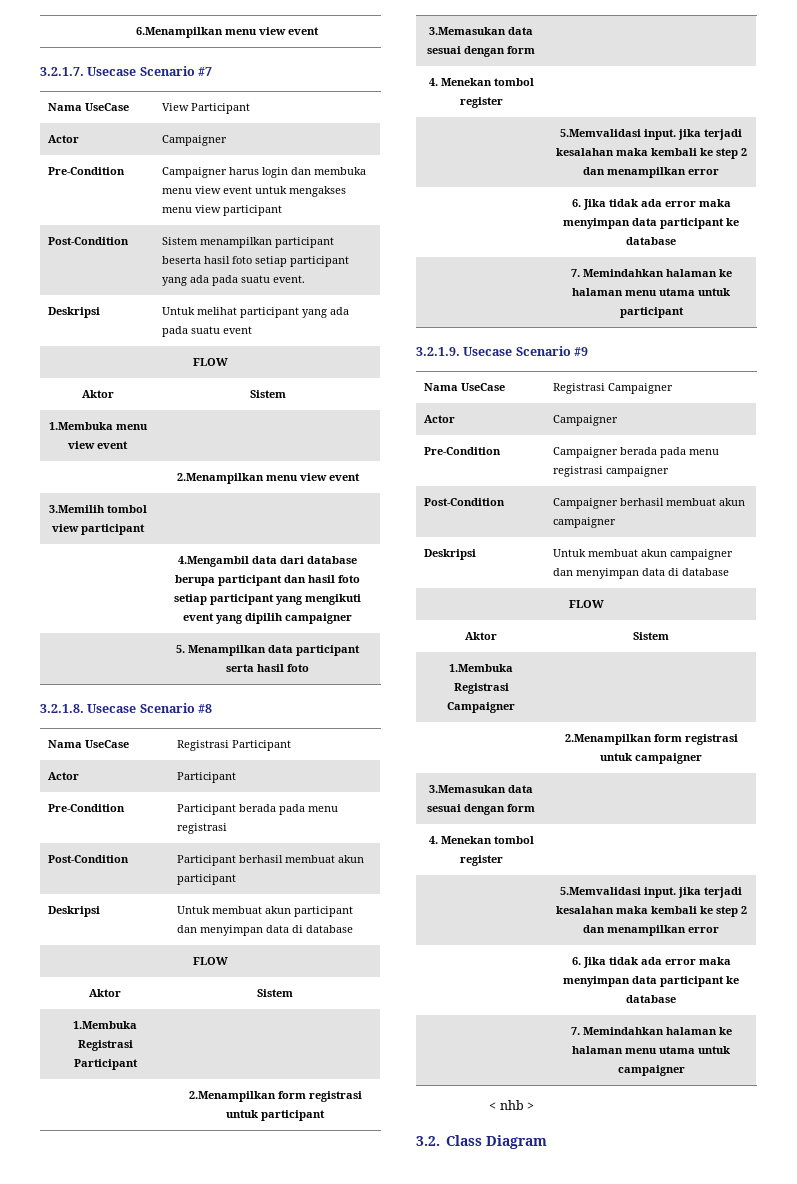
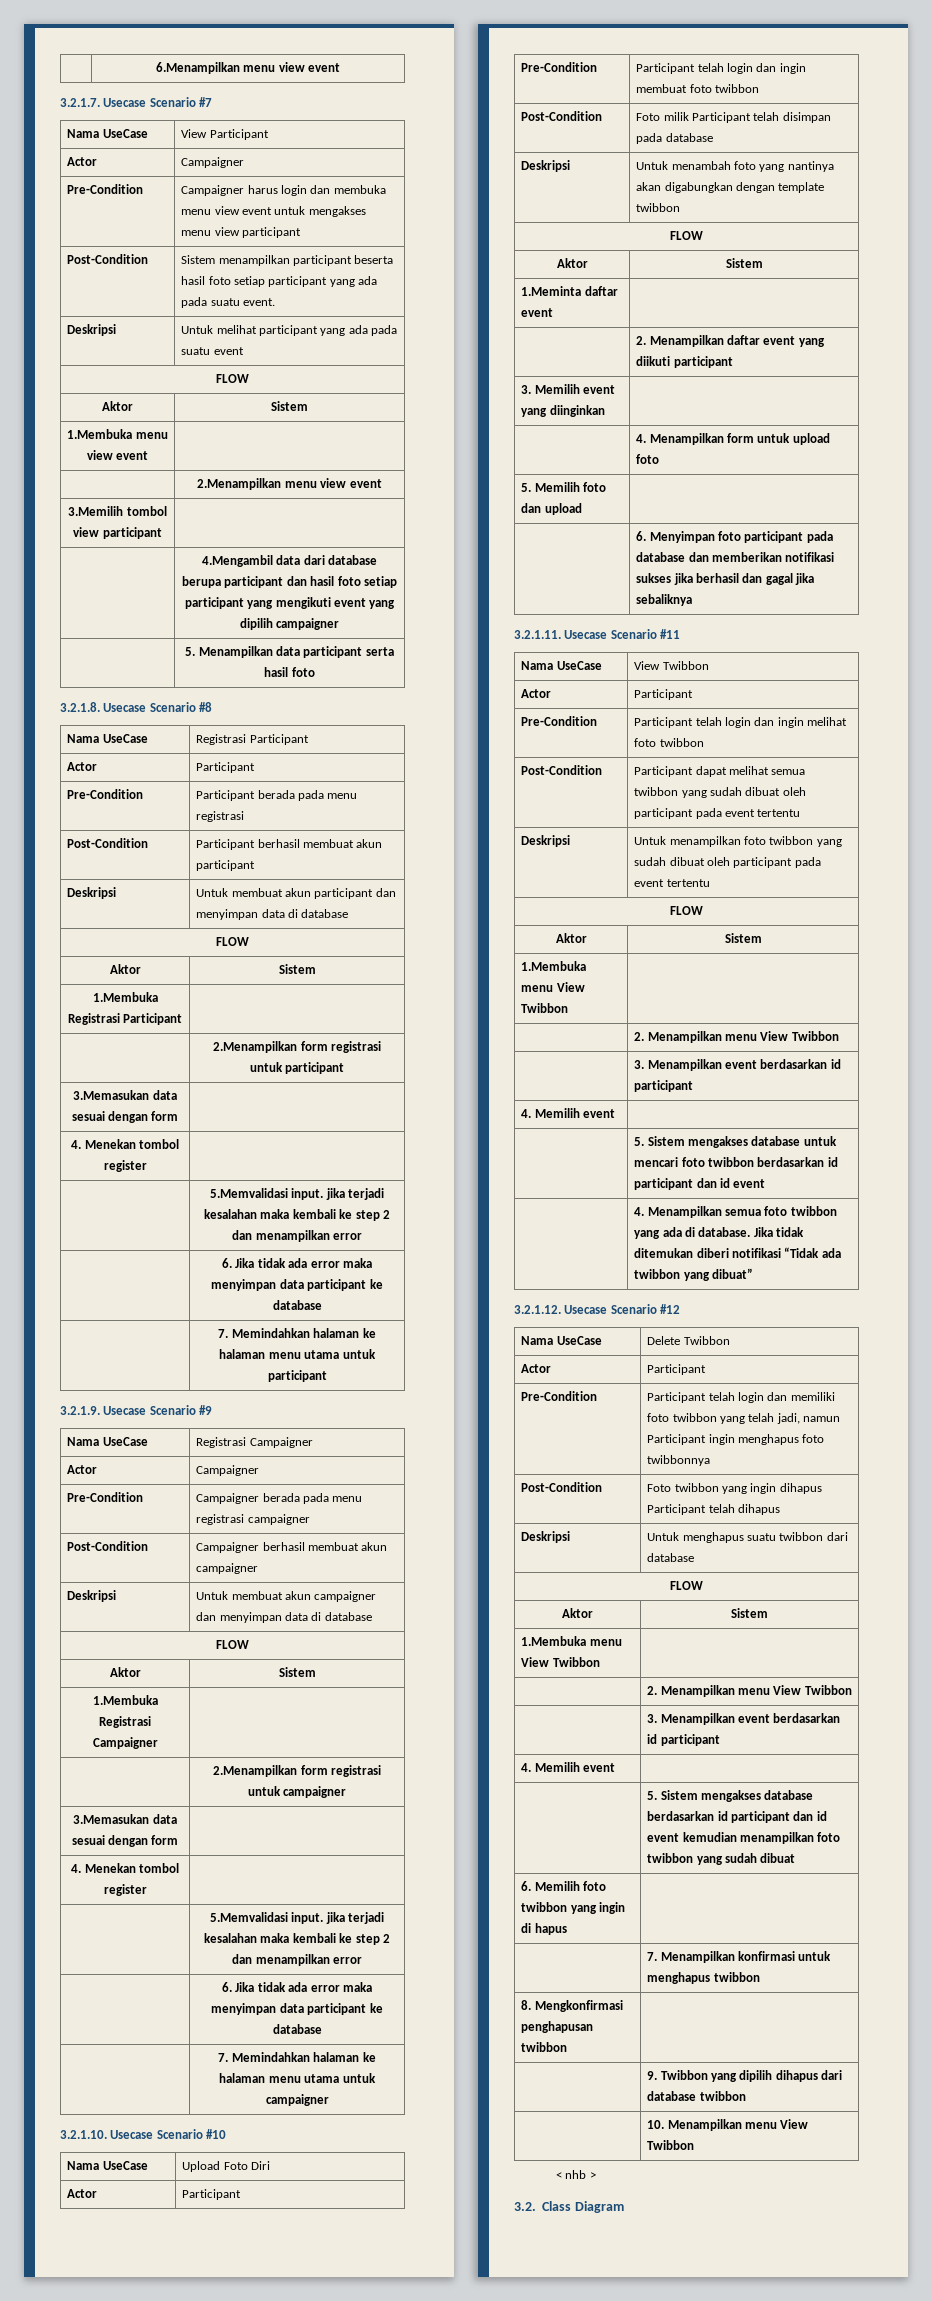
+ 3.2.1.10. Usecase Scenario #10
+ Nama UseCase | Upload Foto Diri
+ Actor | Participant
+ Pre-Condition | Participant telah login dan ingin membuat foto twibbon
+ Post-Condition | Foto milik Participant telah disimpan pada database
+ Deskripsi | Untuk menambah foto yang nantinya akan digabungkan dengan template twibbon
+ FLOW
+ Aktor | Sistem
+ 1.Meminta daftar event |
+ | 2. Menampilkan daftar event yang diikuti participant
+ 3. Memilih event yang diinginkan |
+ | 4. Menampilkan form untuk upload foto
+ 5. Memilih foto dan upload |
+ | 6. Menyimpan foto participant pada database dan memberikan notifikasi sukses jika berhasil dan gagal jika sebaliknya
+ 3.2.1.11. Usecase Scenario #11
+ Nama UseCase | View Twibbon
+ Actor | Participant
+ Pre-Condition | Participant telah login dan ingin melihat foto twibbon
+ Post-Condition | Participant dapat melihat semua twibbon yang sudah dibuat oleh participant pada event tertentu
+ Deskripsi | Untuk menampilkan foto twibbon yang sudah dibuat oleh participant pada event tertentu
+ FLOW
+ Aktor | Sistem
+ 1.Membuka menu View Twibbon |
+ | 2. Menampilkan menu View Twibbon
+ | 3. Menampilkan event berdasarkan id participant
+ 4. Memilih event |
+ | 5. Sistem mengakses database untuk mencari foto twibbon berdasarkan id participant dan id event
+ | 4. Menampilkan semua foto twibbon yang ada di database. Jika tidak ditemukan diberi notifikasi “Tidak ada twibbon yang dibuat”
+ 3.2.1.12. Usecase Scenario #12
+ Nama UseCase | Delete Twibbon
+ Actor | Participant
+ Pre-Condition | Participant telah login dan memiliki foto twibbon yang telah jadi, namun Participant ingin menghapus foto twibbonnya
+ Post-Condition | Foto twibbon yang ingin dihapus Participant telah dihapus
+ Deskripsi | Untuk menghapus suatu twibbon dari database
+ FLOW
+ Aktor | Sistem
+ 1.Membuka menu View Twibbon |
+ | 2. Menampilkan menu View Twibbon
+ | 3. Menampilkan event berdasarkan id participant
+ 4. Memilih event |
+ | 5. Sistem mengakses database berdasarkan id participant dan id event kemudian menampilkan foto twibbon yang sudah dibuat
+ 6. Memilih foto twibbon yang ingin di hapus |
+ | 7. Menampilkan konfirmasi untuk menghapus twibbon
+ 8. Mengkonfirmasi penghapusan twibbon |
+ | 9. Twibbon yang dipilih dihapus dari database twibbon
+ | 10. Menampilkan menu View Twibbon

